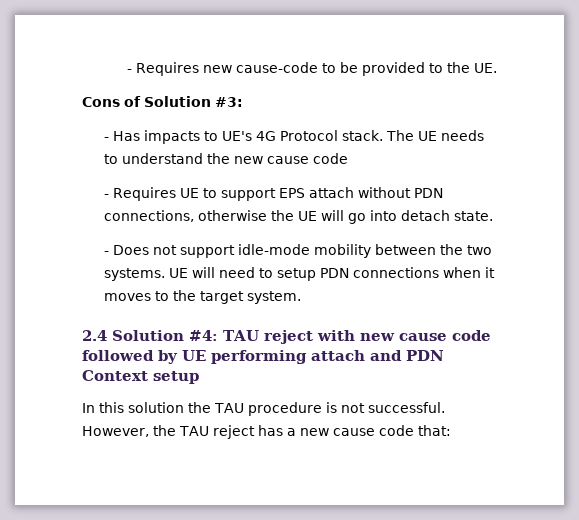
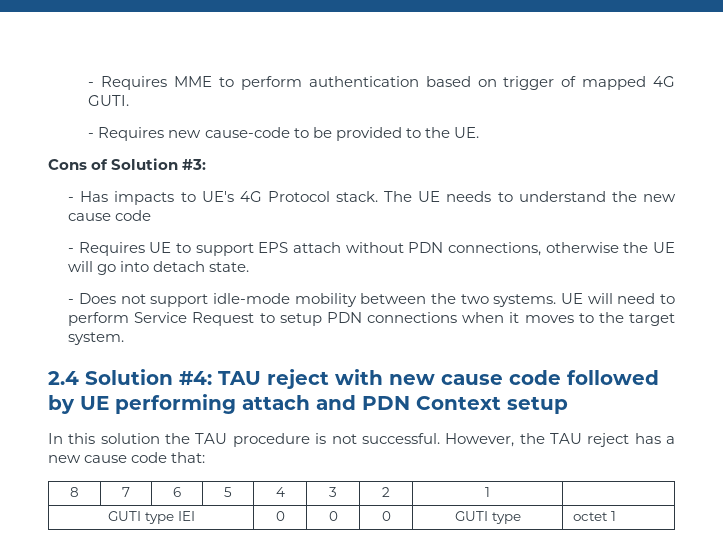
+ - Requires MME to perform authentication based on trigger of mapped 4G GUTI.
- UE will need to setup PDN connections when it moves to the target system.
+ UE will need to perform Service Request to setup PDN connections when it moves to the target system.
+ 8 | 7 | 6 | 5 | 4 | 3 | 2 | 1 |
+ GUTI type IEI | 0 | 0 | 0 | GUTI type | octet 1

